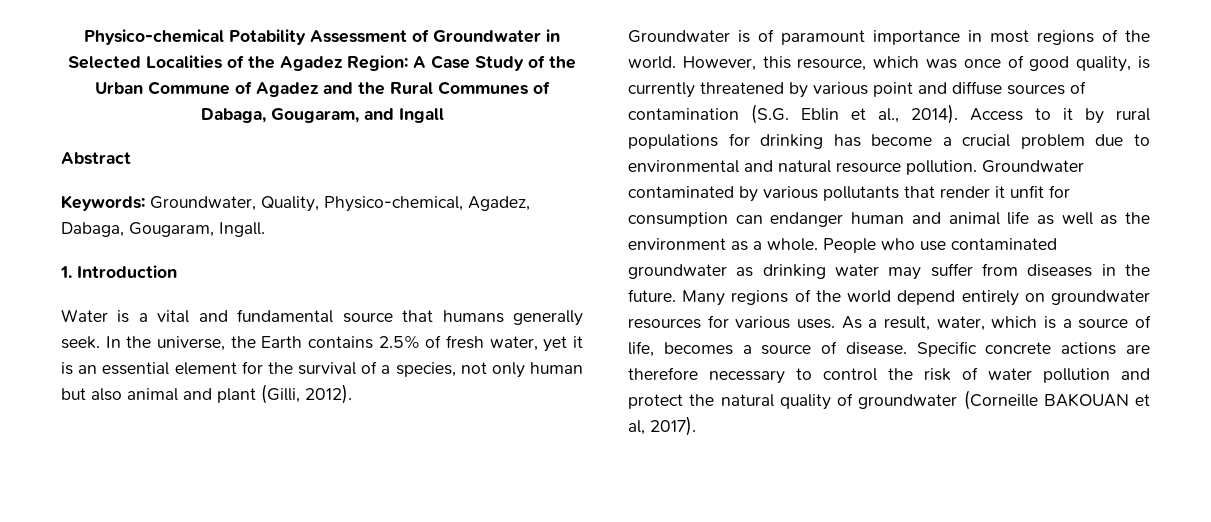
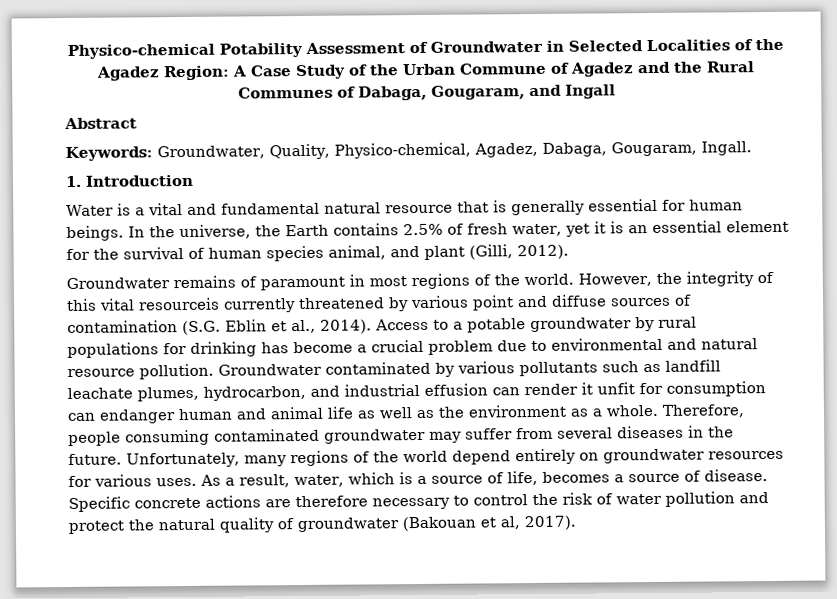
- Water is a vital and fundamental source that humans generally seek.
+ Water is a vital and fundamental natural resource that is generally essential for human beings.
- In the universe, the Earth contains 2.5% of fresh water, yet it is an essential element for the survival of a species, not only human but also animal and plant (Gilli, 2012).
+ In the universe, the Earth contains 2.5% of fresh water, yet it is an essential element for the survival of human species animal, and plant (Gilli, 2012).
- Groundwater is of paramount importance in most regions of the world.
+ Groundwater remains of paramount in most regions of the world.
- However, this resource, which was once of good quality, is currently threatened by various point and diffuse sources of contamination (S.G. Eblin et al., 2014).
+ However, the integrity of this vital resourceis currently threatened by various point and diffuse sources of contamination (S.G. Eblin et al., 2014).
- Access to it by rural populations for drinking has become a crucial problem due to environmental and natural resource pollution.
+ Access to a potable groundwater by rural populations for drinking has become a crucial problem due to environmental and natural resource pollution.
- Groundwater contaminated by various pollutants that render it unfit for consumption can endanger human and animal life as well as the environment as a whole.
+ Groundwater contaminated by various pollutants such as landfill leachate plumes, hydrocarbon, and industrial effusion can render it unfit for consumption can endanger human and animal life as well as the environment as a whole.
- People who use contaminated groundwater as drinking water may suffer from diseases in the future.
+ Therefore, people consuming contaminated groundwater may suffer from several diseases in the future.
- Many regions of the world depend entirely on groundwater resources for various uses.
+ Unfortunately, many regions of the world depend entirely on groundwater resources for various uses.
- Specific concrete actions are therefore necessary to control the risk of water pollution and protect the natural quality of groundwater (Corneille BAKOUAN et al, 2017).
+ Specific concrete actions are therefore necessary to control the risk of water pollution and protect the natural quality of groundwater (Bakouan et al, 2017).

